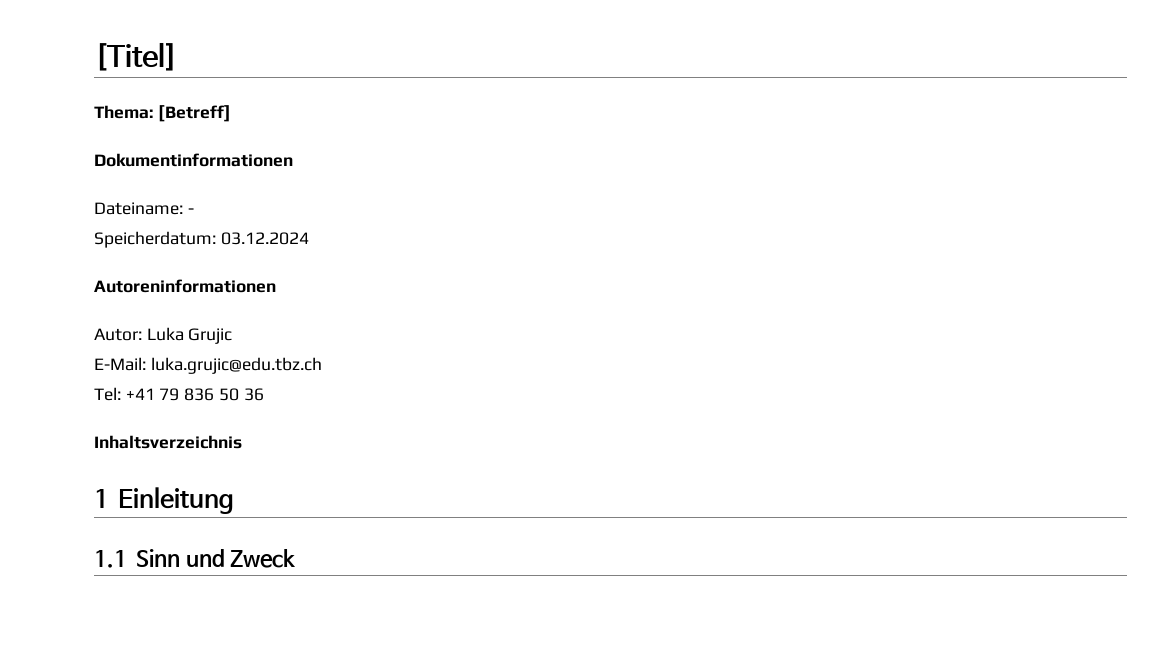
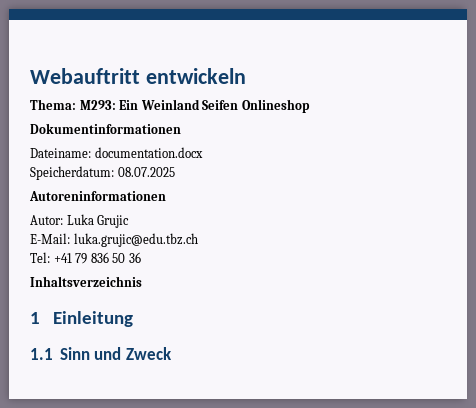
- [Titel]
+ Webauftritt entwickeln
- Thema: [Betreff]
+ Thema: M293: Ein Weinland Seifen Onlineshop
- Dateiname: -
+ Dateiname: documentation.docx
- Speicherdatum: 03.12.2024
+ Speicherdatum: 08.07.2025

